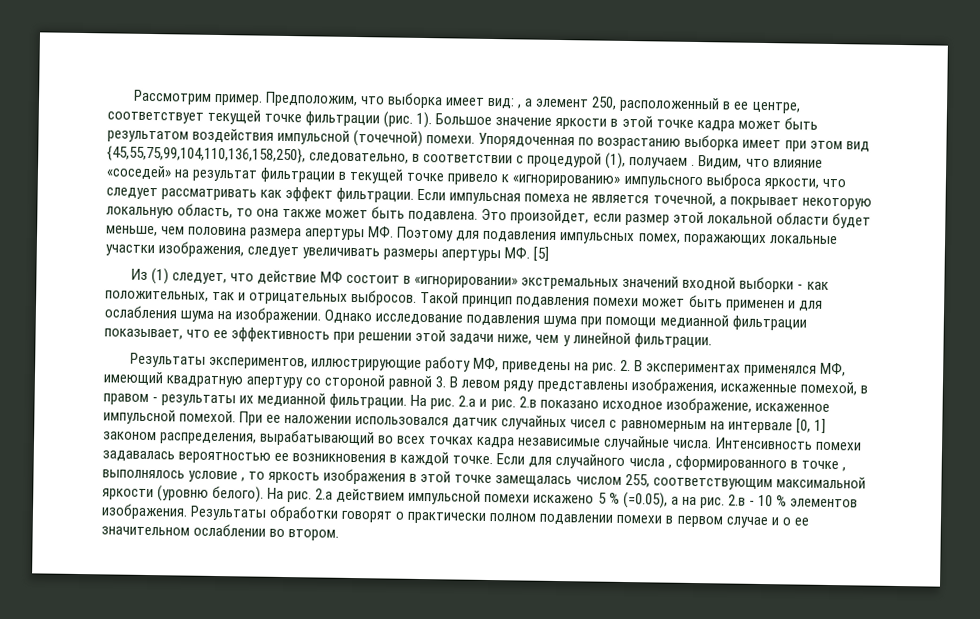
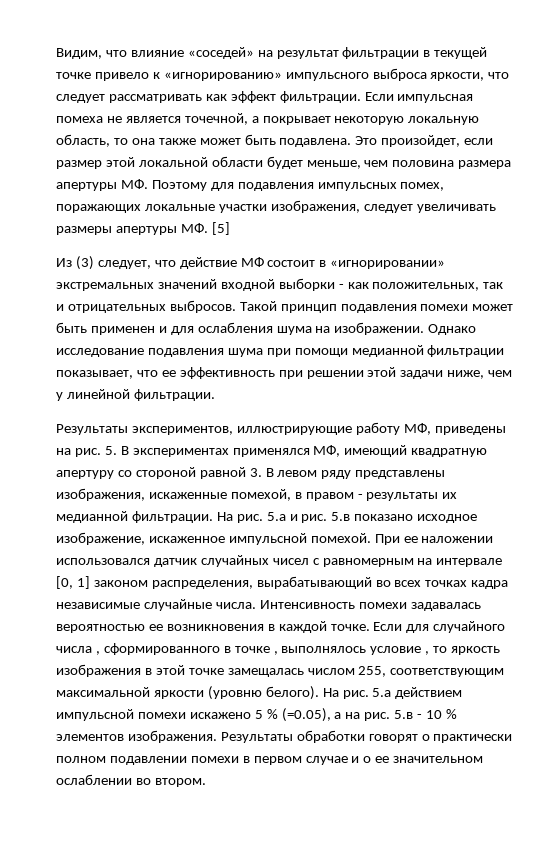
- Рассмотрим пример. Предположим, что выборка имеет вид: , а элемент 250, расположенный в ее центре, соответствует текущей точке фильтрации (рис. 1). Большое значение яркости в этой точке кадра может быть результатом воздействия импульсной (точечной) помехи. Упорядоченная по возрастанию выборка имеет при этом вид {45,55,75,99,104,110,136,158,250}, следовательно, в соответствии с процедурой (1), получаем .
- Из (1) следует, что действие МФ состоит в «игнорировании» экстремальных значений входной выборки - как положительных, так и отрицательных выбросов.
+ Из (3) следует, что действие МФ состоит в «игнорировании» экстремальных значений входной выборки - как положительных, так и отрицательных выбросов.
- 2. В экспериментах применялся МФ, имеющий квадратную апертуру со стороной равной 3. В левом ряду представлены изображения, искаженные помехой, в правом - результаты их медианной фильтрации.
+ 5. В экспериментах применялся МФ, имеющий квадратную апертуру со стороной равной 3. В левом ряду представлены изображения, искаженные помехой, в правом - результаты их медианной фильтрации.
- 2.а и рис.
+ 5.а и рис.
- 2.в показано исходное изображение, искаженное импульсной помехой.
+ 5.в показано исходное изображение, искаженное импульсной помехой.
- 2.а действием импульсной помехи искажено 5 % (=0.05), а на рис.
+ 5.а действием импульсной помехи искажено 5 % (=0.05), а на рис.
- 2.в - 10 % элементов изображения.
+ 5.в - 10 % элементов изображения.

